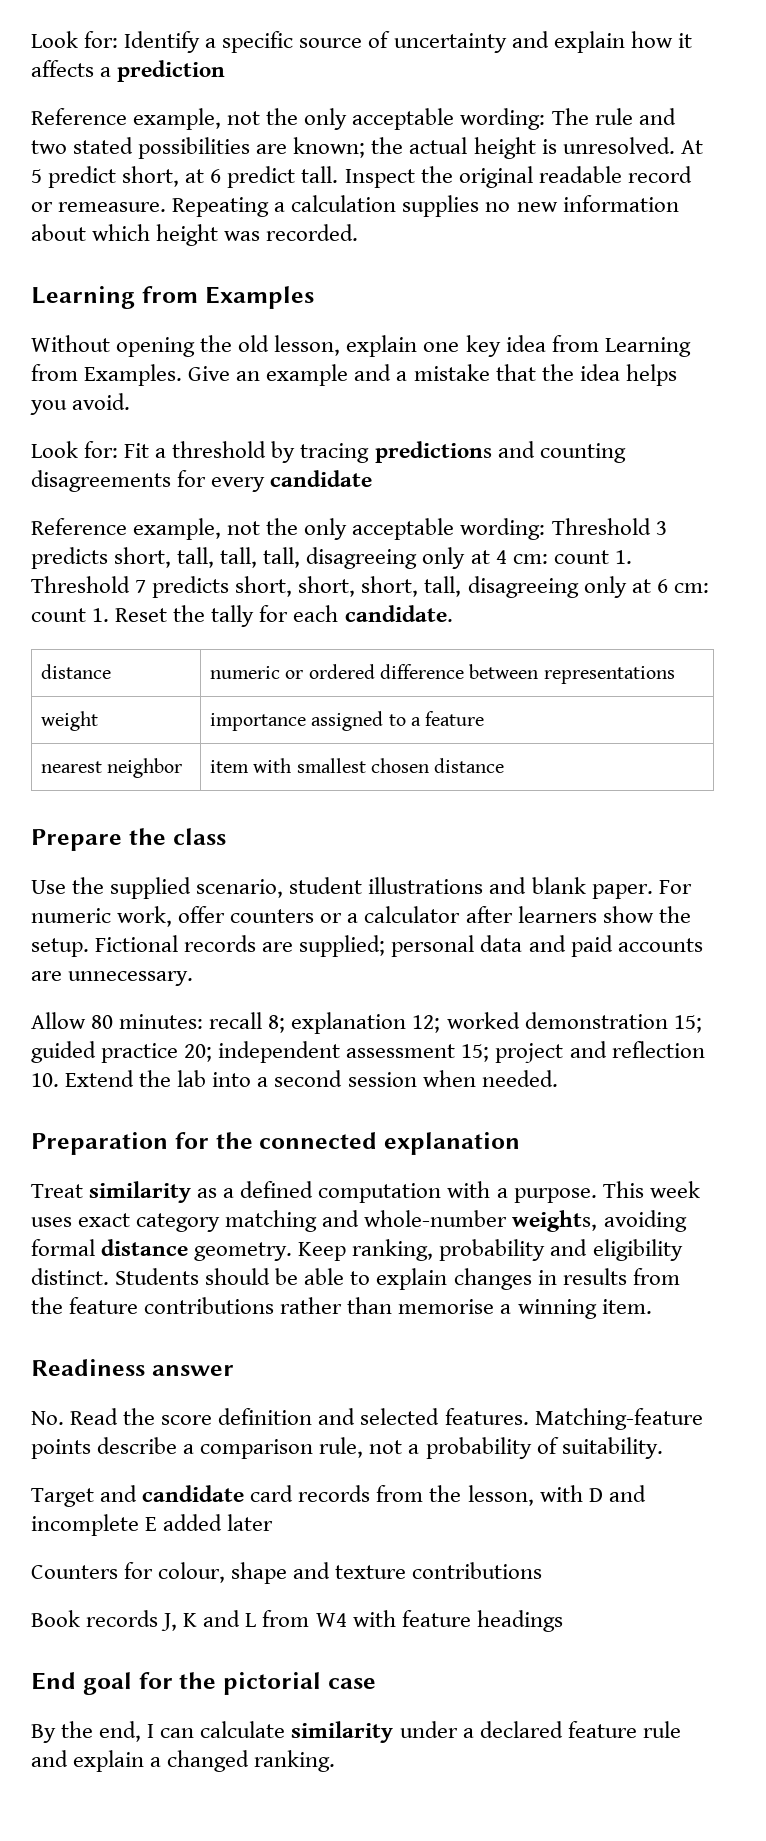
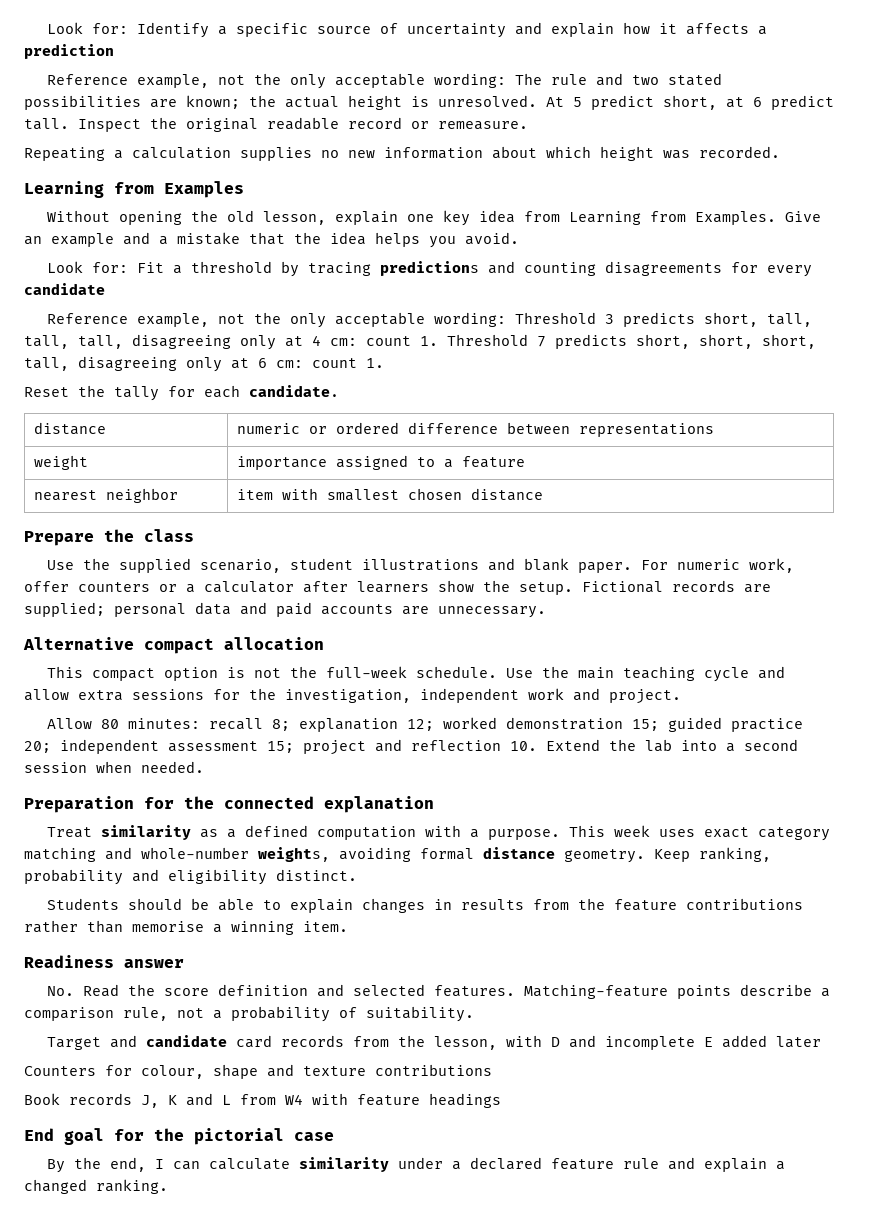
- Inspect the original readable record or remeasure. Repeating a calculation supplies no new information about which height was recorded.
+ Inspect the original readable record or remeasure.
+ Repeating a calculation supplies no new information about which height was recorded.
- Reference example, not the only acceptable wording: Threshold 3 predicts short, tall, tall, tall, disagreeing only at 4 cm: count 1. Threshold 7 predicts short, short, short, tall, disagreeing only at 6 cm: count 1. Reset the tally for each candidate.
+ Reference example, not the only acceptable wording: Threshold 3 predicts short, tall, tall, tall, disagreeing only at 4 cm: count 1. Threshold 7 predicts short, short, short, tall, disagreeing only at 6 cm: count 1.
+ Reset the tally for each candidate.
+ Alternative compact allocation
+ This compact option is not the full-week schedule. Use the main teaching cycle and allow extra sessions for the investigation, independent work and project.
- Keep ranking, probability and eligibility distinct. Students should be able to explain changes in results from the feature contributions rather than memorise a winning item.
+ Keep ranking, probability and eligibility distinct.
+ Students should be able to explain changes in results from the feature contributions rather than memorise a winning item.

